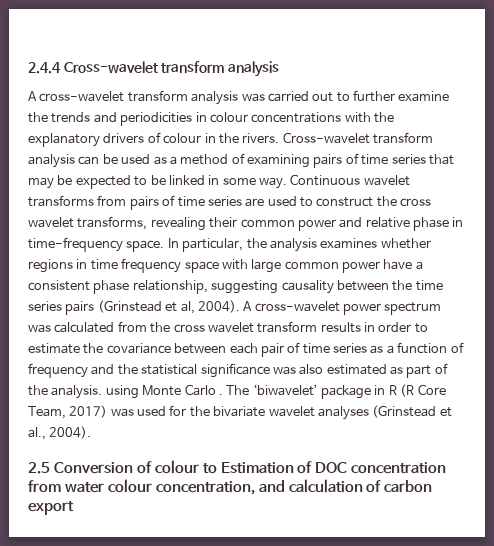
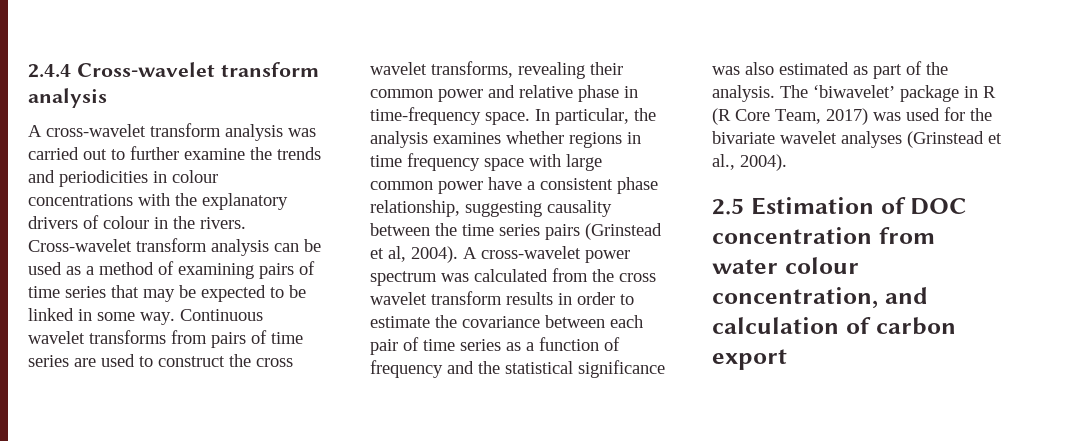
- A cross-wavelet power spectrum was calculated from the cross wavelet transform results in order to estimate the covariance between each pair of time series as a function of frequency and the statistical significance was also estimated as part of the analysis. using Monte Carlo .
+ A cross-wavelet power spectrum was calculated from the cross wavelet transform results in order to estimate the covariance between each pair of time series as a function of frequency and the statistical significance was also estimated as part of the analysis.
- 2.5 Conversion of colour to Estimation of DOC concentration from water colour concentration, and calculation of carbon export
+ 2.5 Estimation of DOC concentration from water colour concentration, and calculation of carbon export

